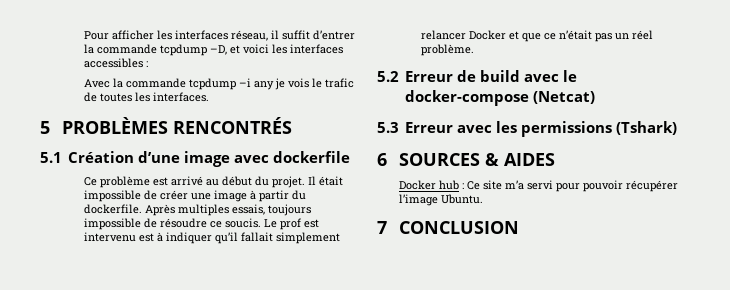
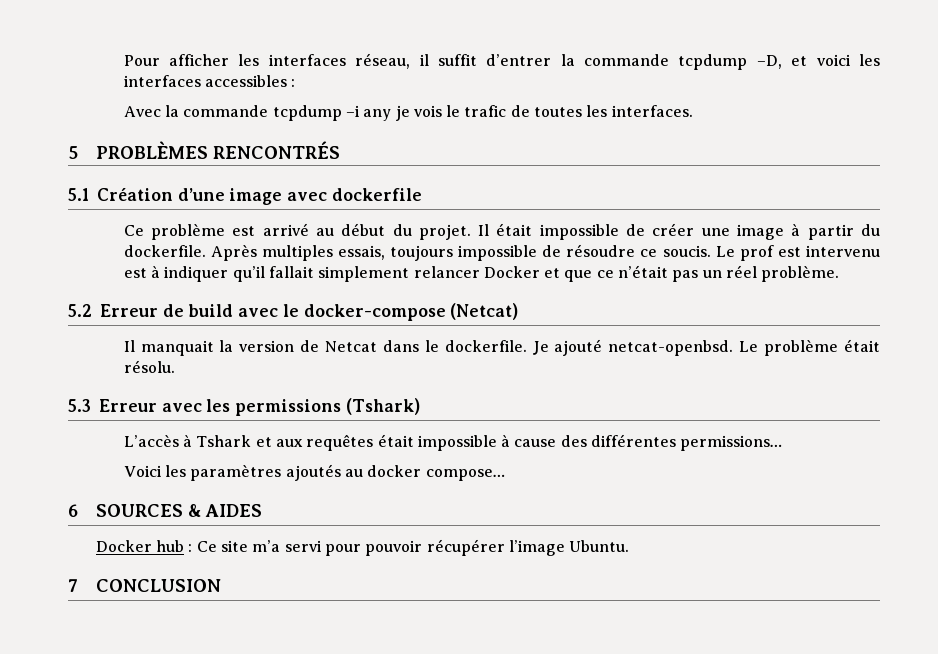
+ Il manquait la version de Netcat dans le dockerfile. Je ajouté netcat-openbsd. Le problème était résolu.
+ L’accès à Tshark et aux requêtes était impossible à cause des différentes permissions…
+ Voici les paramètres ajoutés au docker compose…

